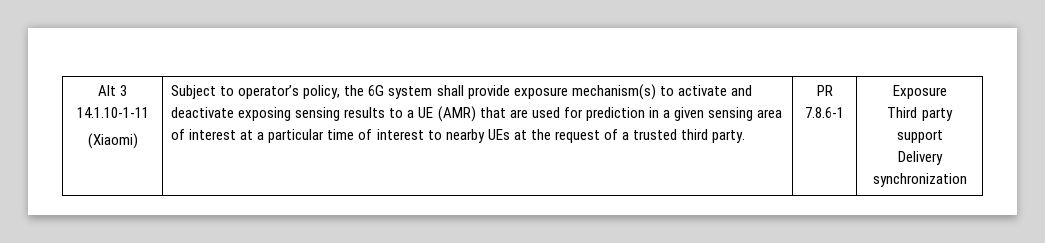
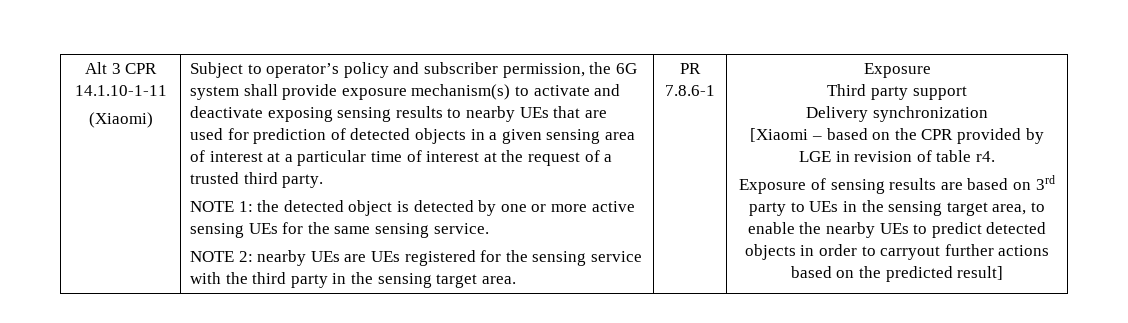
- Alt 3 14.1.10-1-11
+ Alt 3 CPR 14.1.10-1-11
- Subject to operator’s policy, the 6G system shall provide exposure mechanism(s) to activate and deactivate exposing sensing results to a UE (AMR) that are used for prediction in a given sensing area of interest at a particular time of interest to nearby UEs at the request of a trusted third party.
+ Subject to operator’s policy and subscriber permission, the 6G system shall provide exposure mechanism(s) to activate and deactivate exposing sensing results to nearby UEs that are used for prediction of detected objects in a given sensing area of interest at a particular time of interest at the request of a trusted third party.
+ NOTE 1: the detected object is detected by one or more active sensing UEs for the same sensing service.
+ NOTE 2: nearby UEs are UEs registered for the sensing service with the third party in the sensing target area.
+ [Xiaomi – based on the CPR provided by LGE in revision of table r4.
+ Exposure of sensing results are based on 3rd party to UEs in the sensing target area, to enable the nearby UEs to predict detected objects in order to carryout further actions based on the predicted result]

